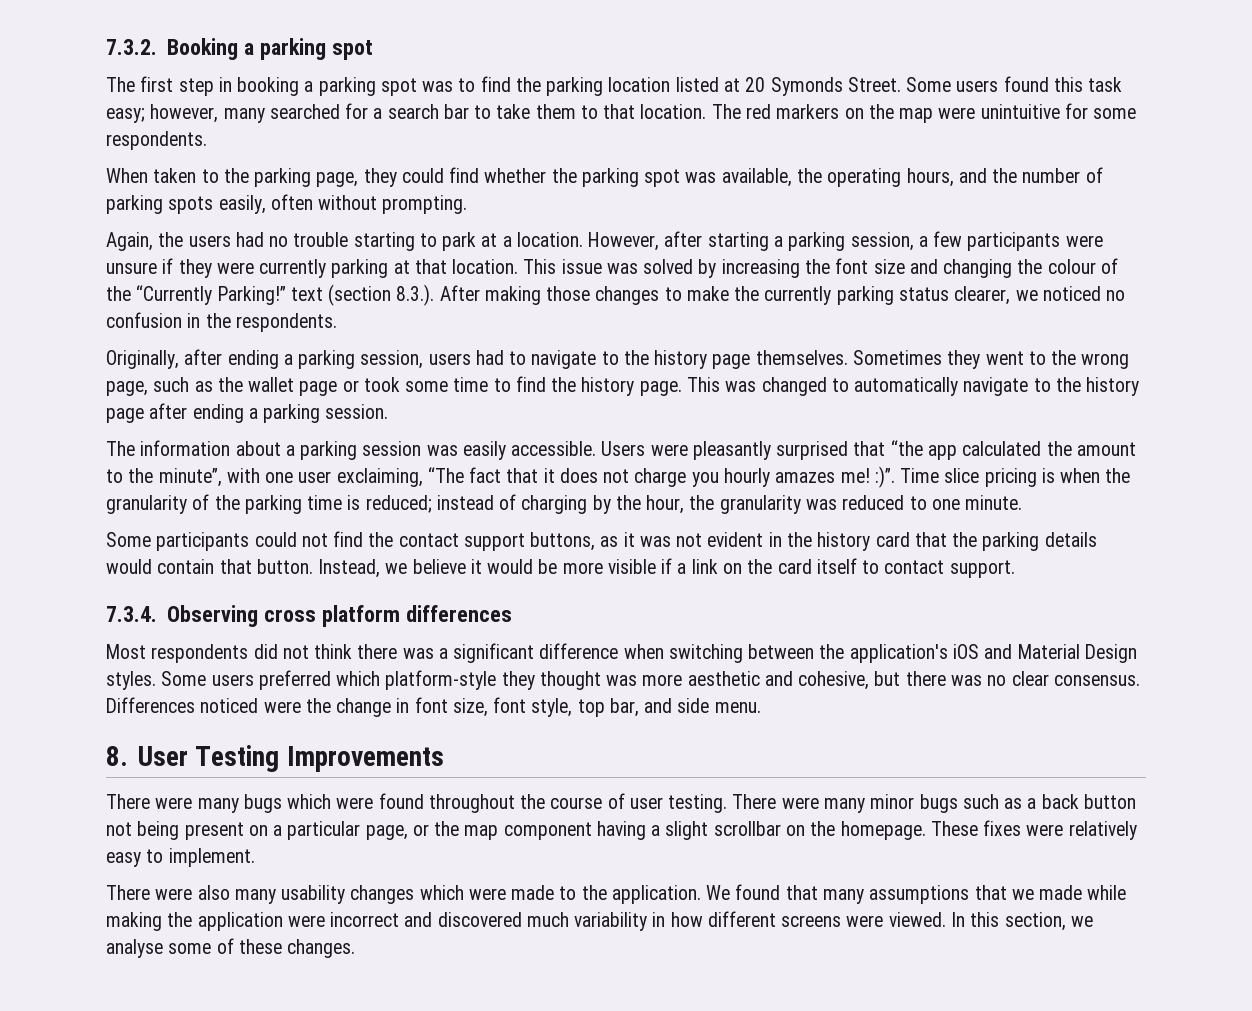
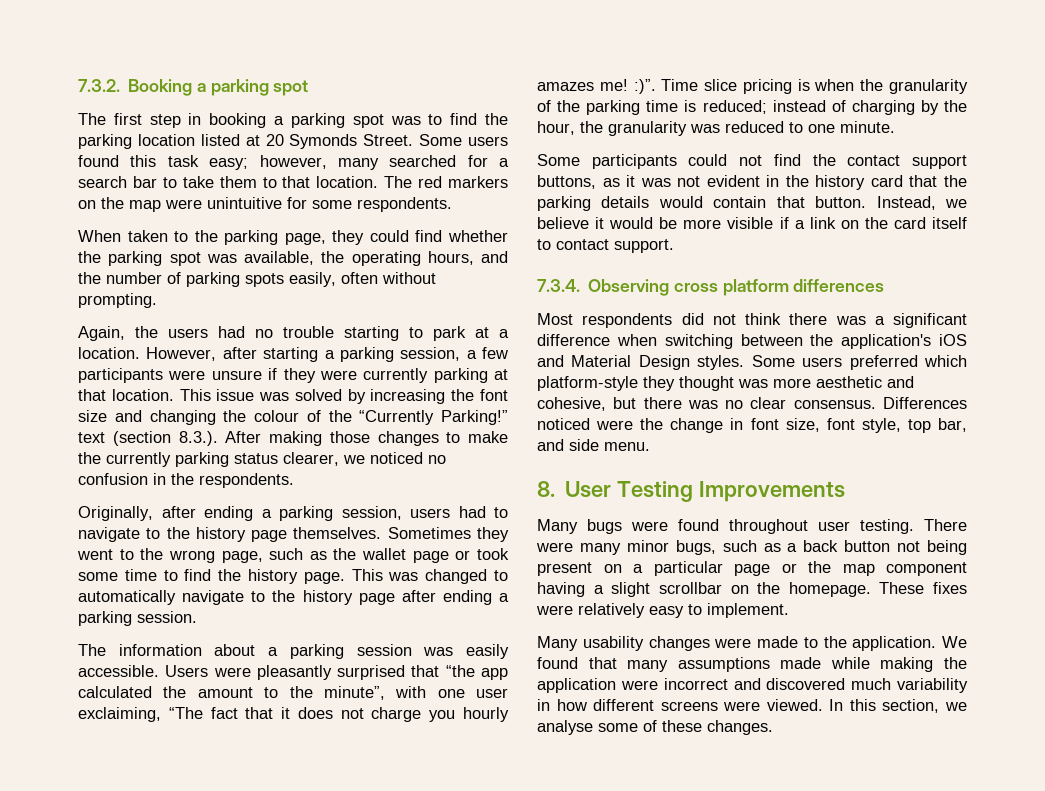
- There were many bugs which were found throughout the course of user testing.
+ Many bugs were found throughout user testing.
- There were many minor bugs such as a back button not being present on a particular page, or the map component having a slight scrollbar on the homepage.
+ There were many minor bugs, such as a back button not being present on a particular page or the map component having a slight scrollbar on the homepage.
- There were also many usability changes which were made to the application.
+ Many usability changes were made to the application.
- We found that many assumptions that we made while making the application were incorrect and discovered much variability in how different screens were viewed.
+ We found that many assumptions made while making the application were incorrect and discovered much variability in how different screens were viewed.

